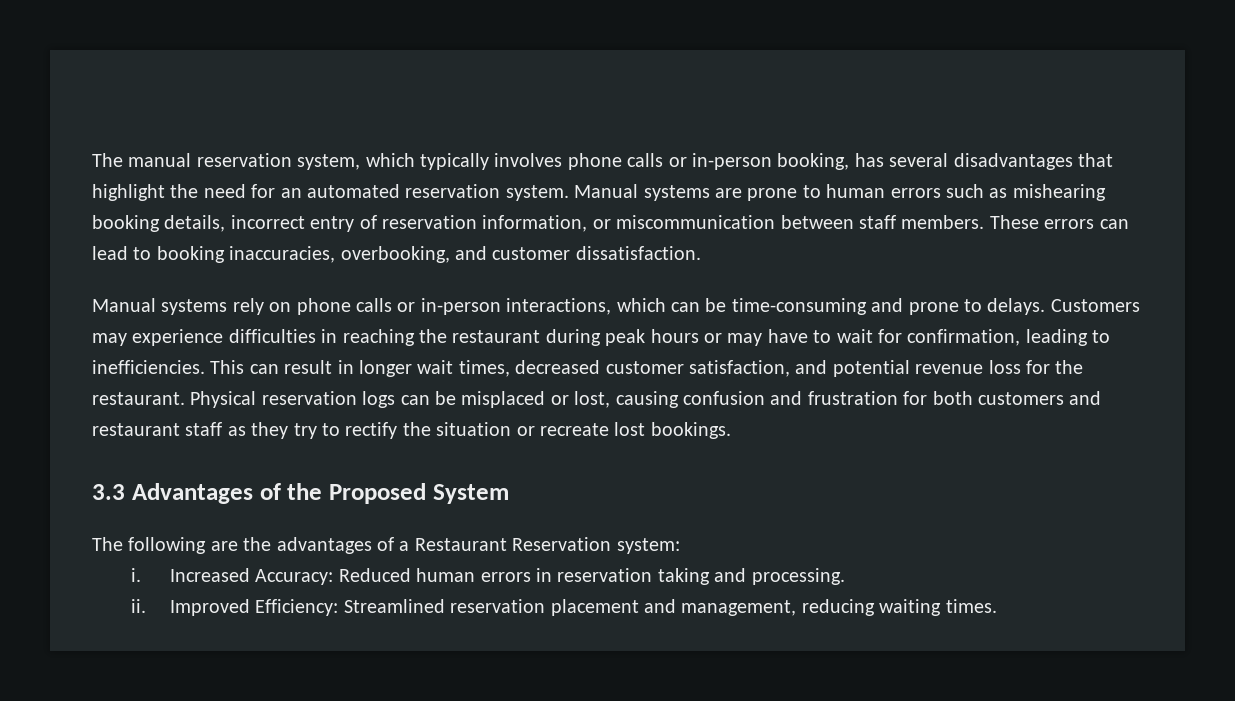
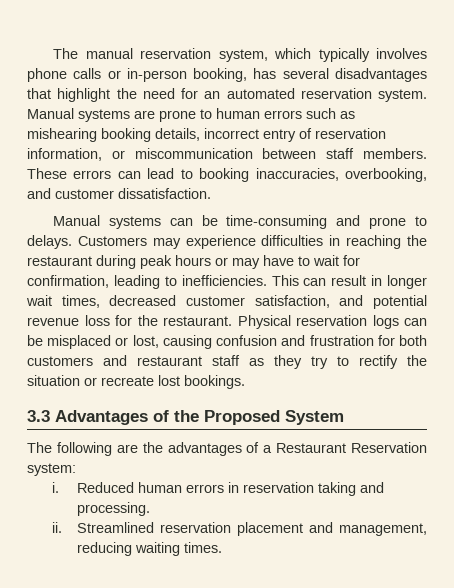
- Manual systems rely on phone calls or in-person interactions, which can be time-consuming and prone to delays.
+ Manual systems can be time-consuming and prone to delays.
- Increased Accuracy: Reduced human errors in reservation taking and processing.
+ Reduced human errors in reservation taking and processing.
- Improved Efficiency: Streamlined reservation placement and management, reducing waiting times.
+ Streamlined reservation placement and management, reducing waiting times.

